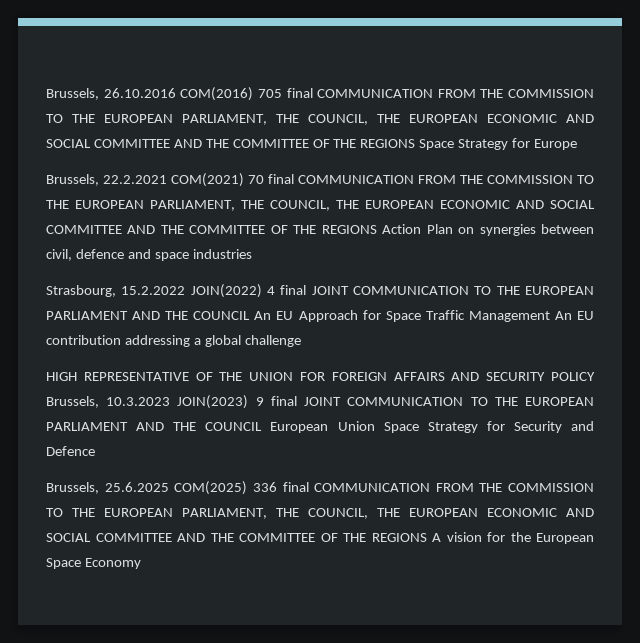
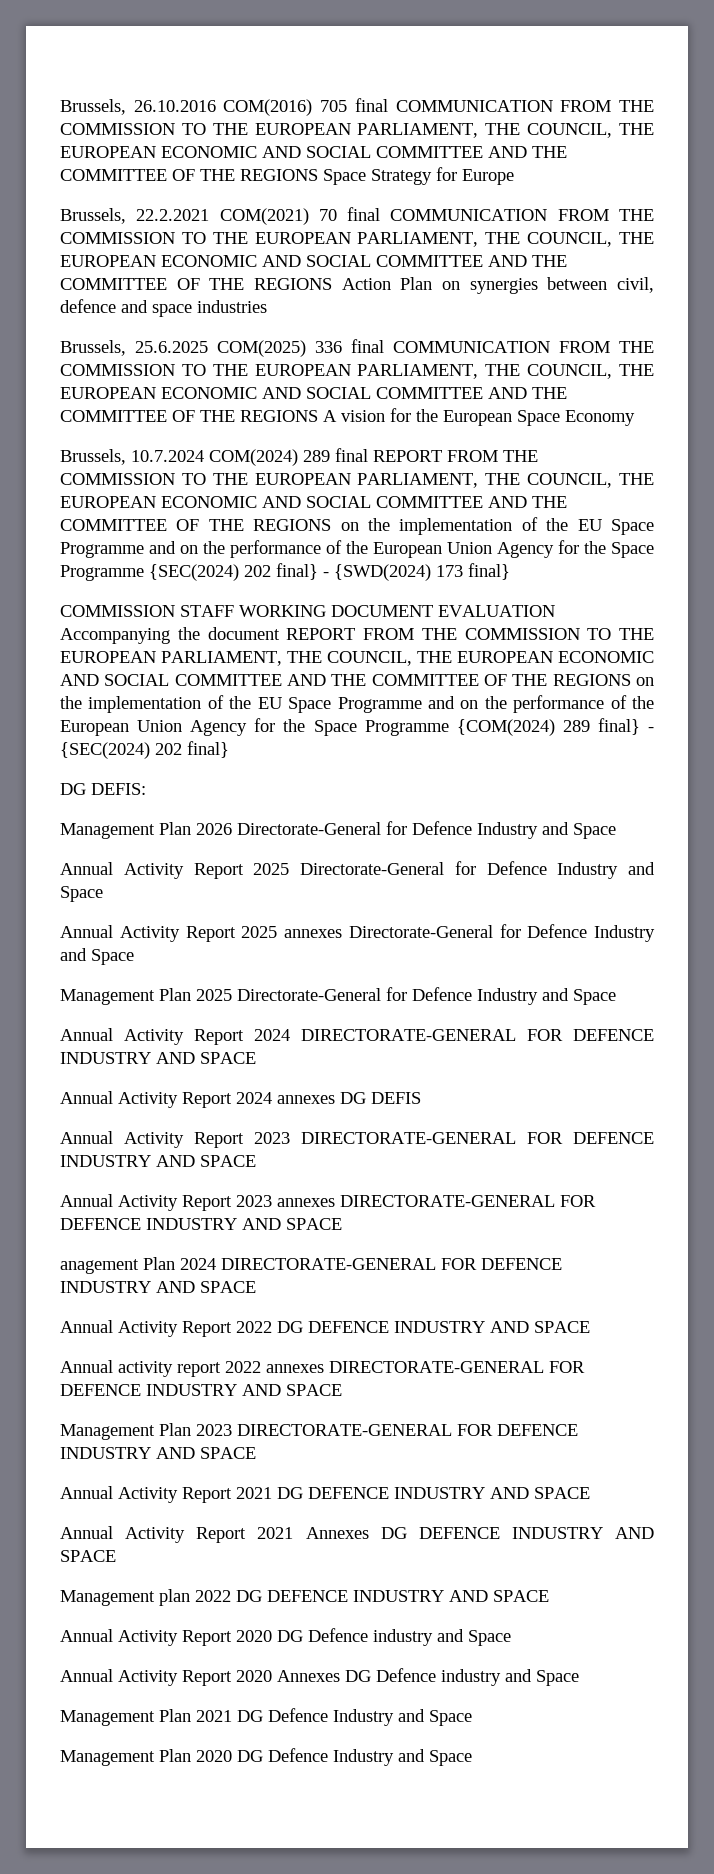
- Strasbourg, 15.2.2022 JOIN(2022) 4 final JOINT COMMUNICATION TO THE EUROPEAN PARLIAMENT AND THE COUNCIL An EU Approach for Space Traffic Management An EU contribution addressing a global challenge
- HIGH REPRESENTATIVE OF THE UNION FOR FOREIGN AFFAIRS AND SECURITY POLICY Brussels, 10.3.2023 JOIN(2023) 9 final JOINT COMMUNICATION TO THE EUROPEAN PARLIAMENT AND THE COUNCIL European Union Space Strategy for Security and Defence
+ Brussels, 10.7.2024 COM(2024) 289 final REPORT FROM THE COMMISSION TO THE EUROPEAN PARLIAMENT, THE COUNCIL, THE EUROPEAN ECONOMIC AND SOCIAL COMMITTEE AND THE COMMITTEE OF THE REGIONS on the implementation of the EU Space Programme and on the performance of the European Union Agency for the Space Programme {SEC(2024) 202 final} - {SWD(2024) 173 final}
+ COMMISSION STAFF WORKING DOCUMENT EVALUATION Accompanying the document REPORT FROM THE COMMISSION TO THE EUROPEAN PARLIAMENT, THE COUNCIL, THE EUROPEAN ECONOMIC AND SOCIAL COMMITTEE AND THE COMMITTEE OF THE REGIONS on the implementation of the EU Space Programme and on the performance of the European Union Agency for the Space Programme {COM(2024) 289 final} - {SEC(2024) 202 final}
+ DG DEFIS:
+ Management Plan 2026 Directorate-General for Defence Industry and Space
+ Annual Activity Report 2025 Directorate-General for Defence Industry and Space
+ Annual Activity Report 2025 annexes Directorate-General for Defence Industry and Space
+ Management Plan 2025 Directorate-General for Defence Industry and Space
+ Annual Activity Report 2024 DIRECTORATE-GENERAL FOR DEFENCE INDUSTRY AND SPACE
+ Annual Activity Report 2024 annexes DG DEFIS
+ Annual Activity Report 2023 DIRECTORATE-GENERAL FOR DEFENCE INDUSTRY AND SPACE
+ Annual Activity Report 2023 annexes DIRECTORATE-GENERAL FOR DEFENCE INDUSTRY AND SPACE
+ anagement Plan 2024 DIRECTORATE-GENERAL FOR DEFENCE INDUSTRY AND SPACE
+ Annual Activity Report 2022 DG DEFENCE INDUSTRY AND SPACE
+ Annual activity report 2022 annexes DIRECTORATE-GENERAL FOR DEFENCE INDUSTRY AND SPACE
+ Management Plan 2023 DIRECTORATE-GENERAL FOR DEFENCE INDUSTRY AND SPACE
+ Annual Activity Report 2021 DG DEFENCE INDUSTRY AND SPACE
+ Annual Activity Report 2021 Annexes DG DEFENCE INDUSTRY AND SPACE
+ Management plan 2022 DG DEFENCE INDUSTRY AND SPACE
+ Annual Activity Report 2020 DG Defence industry and Space
+ Annual Activity Report 2020 Annexes DG Defence industry and Space
+ Management Plan 2021 DG Defence Industry and Space
+ Management Plan 2020 DG Defence Industry and Space

